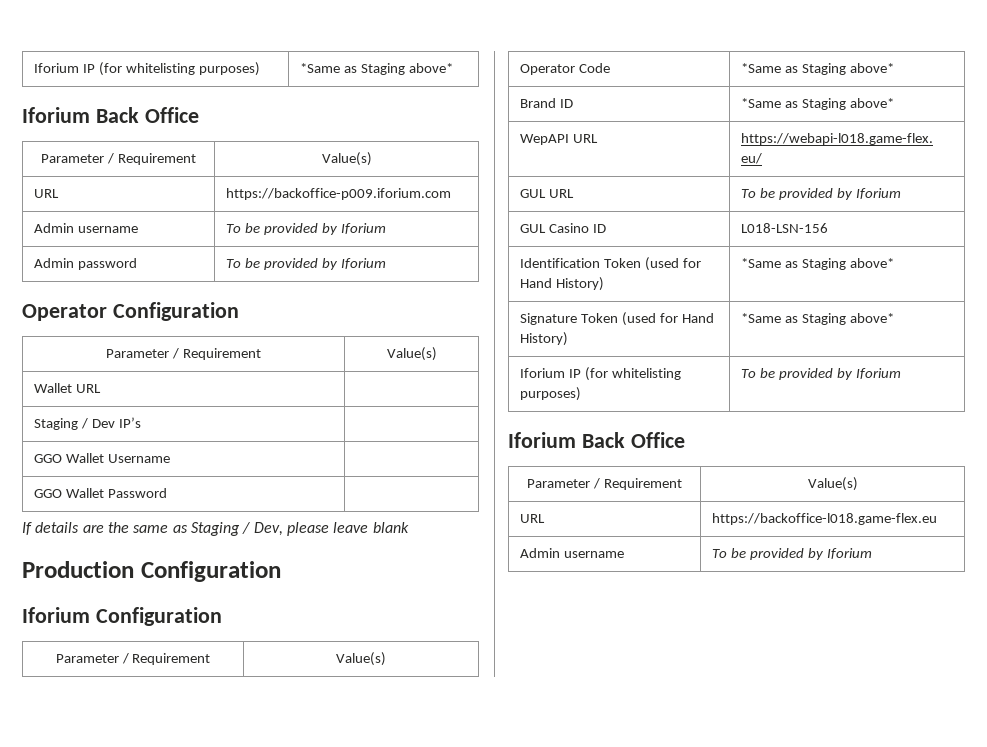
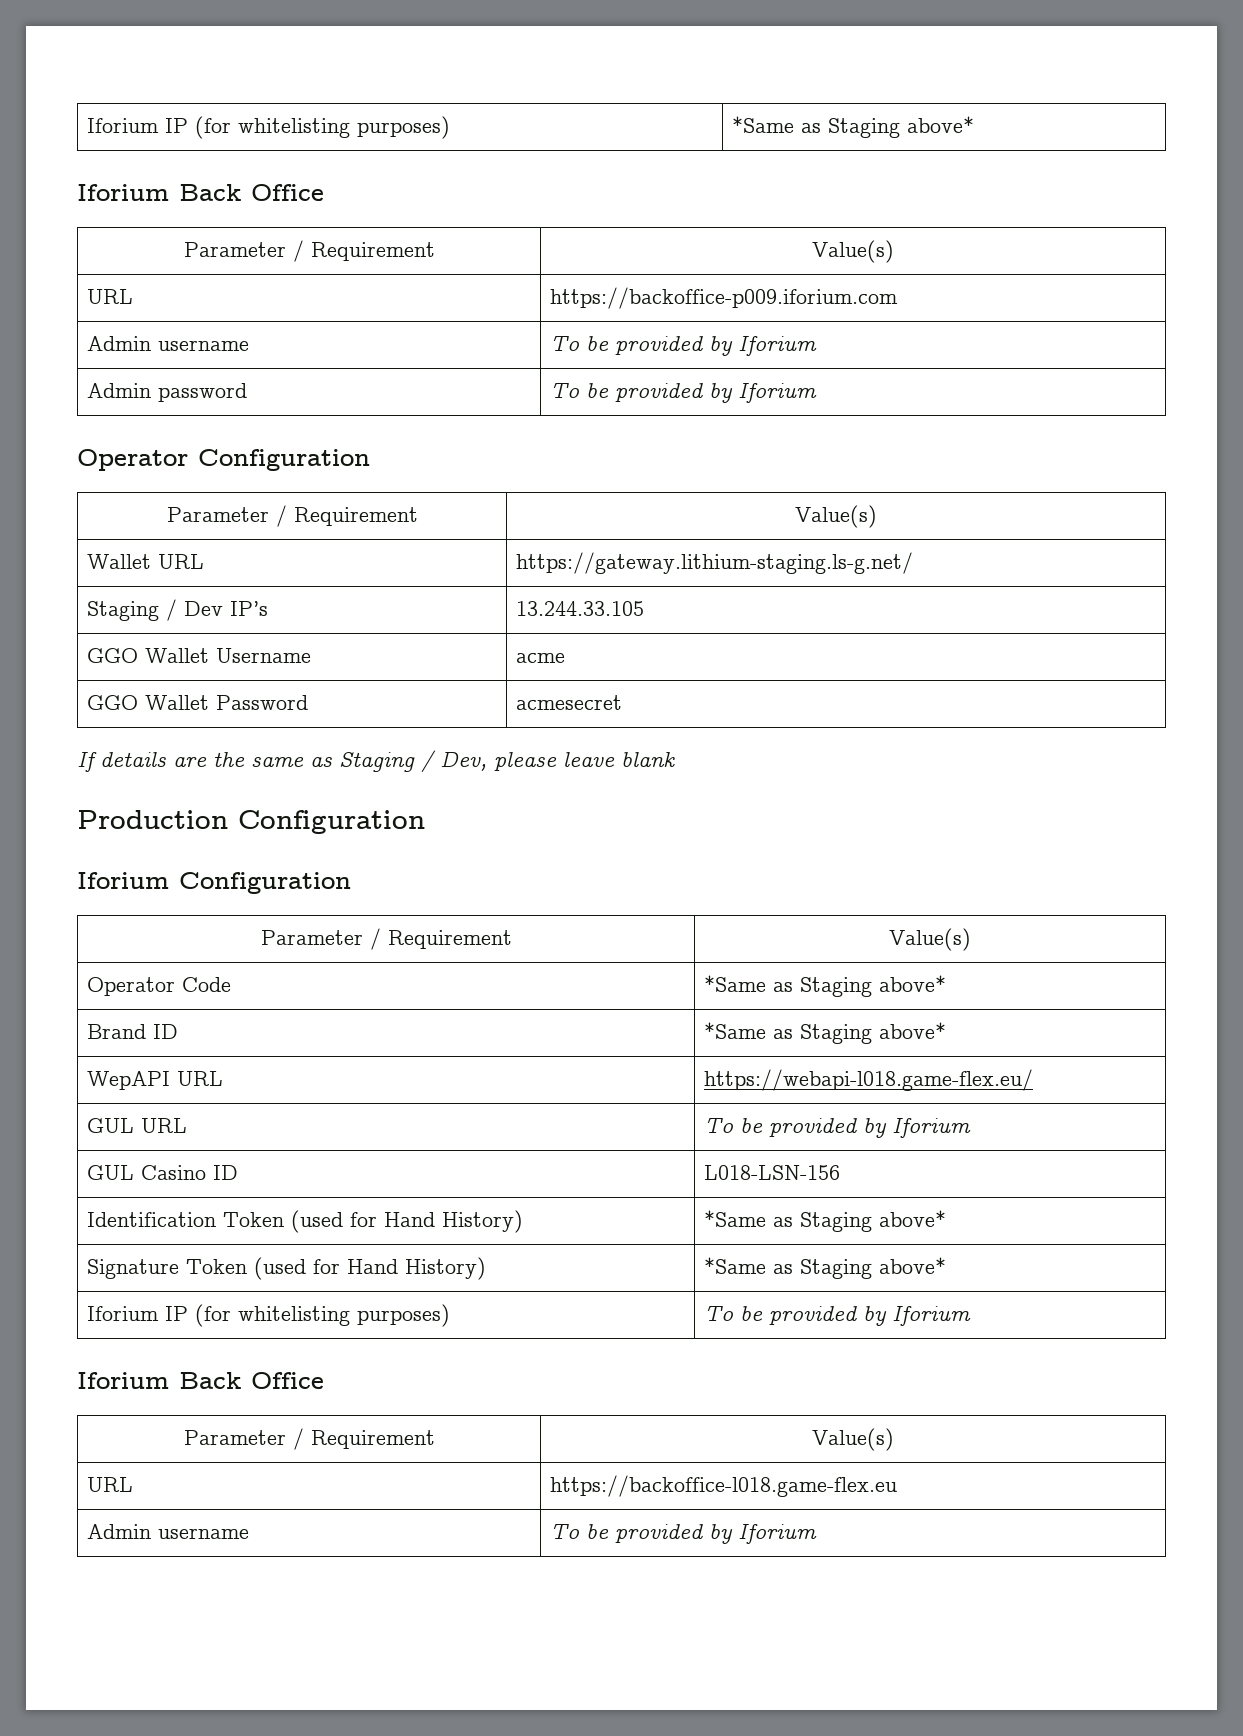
- Wallet URL |
+ Wallet URL | https://gateway.lithium-staging.ls-g.net/
- Staging / Dev IP’s |
+ Staging / Dev IP’s | 13.244.33.105
- GGO Wallet Username |
+ GGO Wallet Username | acme
- GGO Wallet Password |
+ GGO Wallet Password | acmesecret

